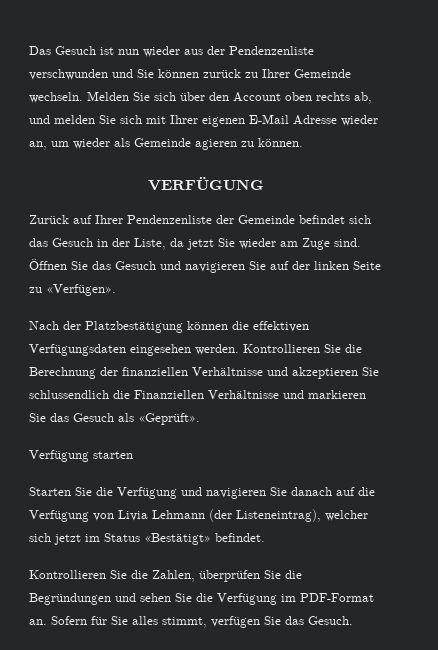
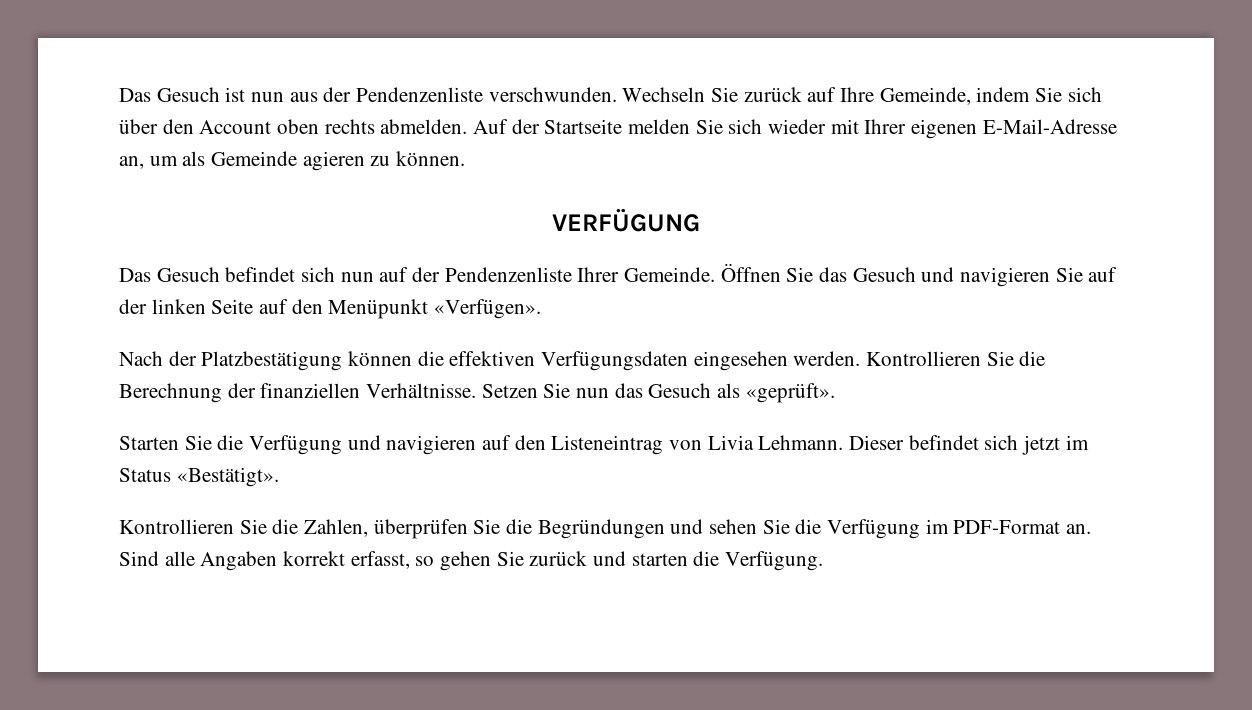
- Das Gesuch ist nun wieder aus der Pendenzenliste verschwunden und Sie können zurück zu Ihrer Gemeinde wechseln. Melden Sie sich über den Account oben rechts ab, und melden Sie sich mit Ihrer eigenen E-Mail Adresse wieder an, um wieder als Gemeinde agieren zu können.
+ Das Gesuch ist nun aus der Pendenzenliste verschwunden. Wechseln Sie zurück auf Ihre Gemeinde, indem Sie sich über den Account oben rechts abmelden. Auf der Startseite melden Sie sich wieder mit Ihrer eigenen E-Mail-Adresse an, um als Gemeinde agieren zu können.
- Zurück auf Ihrer Pendenzenliste der Gemeinde befindet sich das Gesuch in der Liste, da jetzt Sie wieder am Zuge sind.
+ Das Gesuch befindet sich nun auf der Pendenzenliste Ihrer Gemeinde.
- Öffnen Sie das Gesuch und navigieren Sie auf der linken Seite zu «Verfügen».
+ Öffnen Sie das Gesuch und navigieren Sie auf der linken Seite auf den Menüpunkt «Verfügen».
- Kontrollieren Sie die Berechnung der finanziellen Verhältnisse und akzeptieren Sie schlussendlich die Finanziellen Verhältnisse und markieren Sie das Gesuch als «Geprüft».
- Verfügung starten
+ Kontrollieren Sie die Berechnung der finanziellen Verhältnisse. Setzen Sie nun das Gesuch als «geprüft».
- Starten Sie die Verfügung und navigieren Sie danach auf die Verfügung von Livia Lehmann (der Listeneintrag), welcher sich jetzt im Status «Bestätigt» befindet.
+ Starten Sie die Verfügung und navigieren auf den Listeneintrag von Livia Lehmann. Dieser befindet sich jetzt im Status «Bestätigt».
- Sofern für Sie alles stimmt, verfügen Sie das Gesuch.
+ Sind alle Angaben korrekt erfasst, so gehen Sie zurück und starten die Verfügung.

